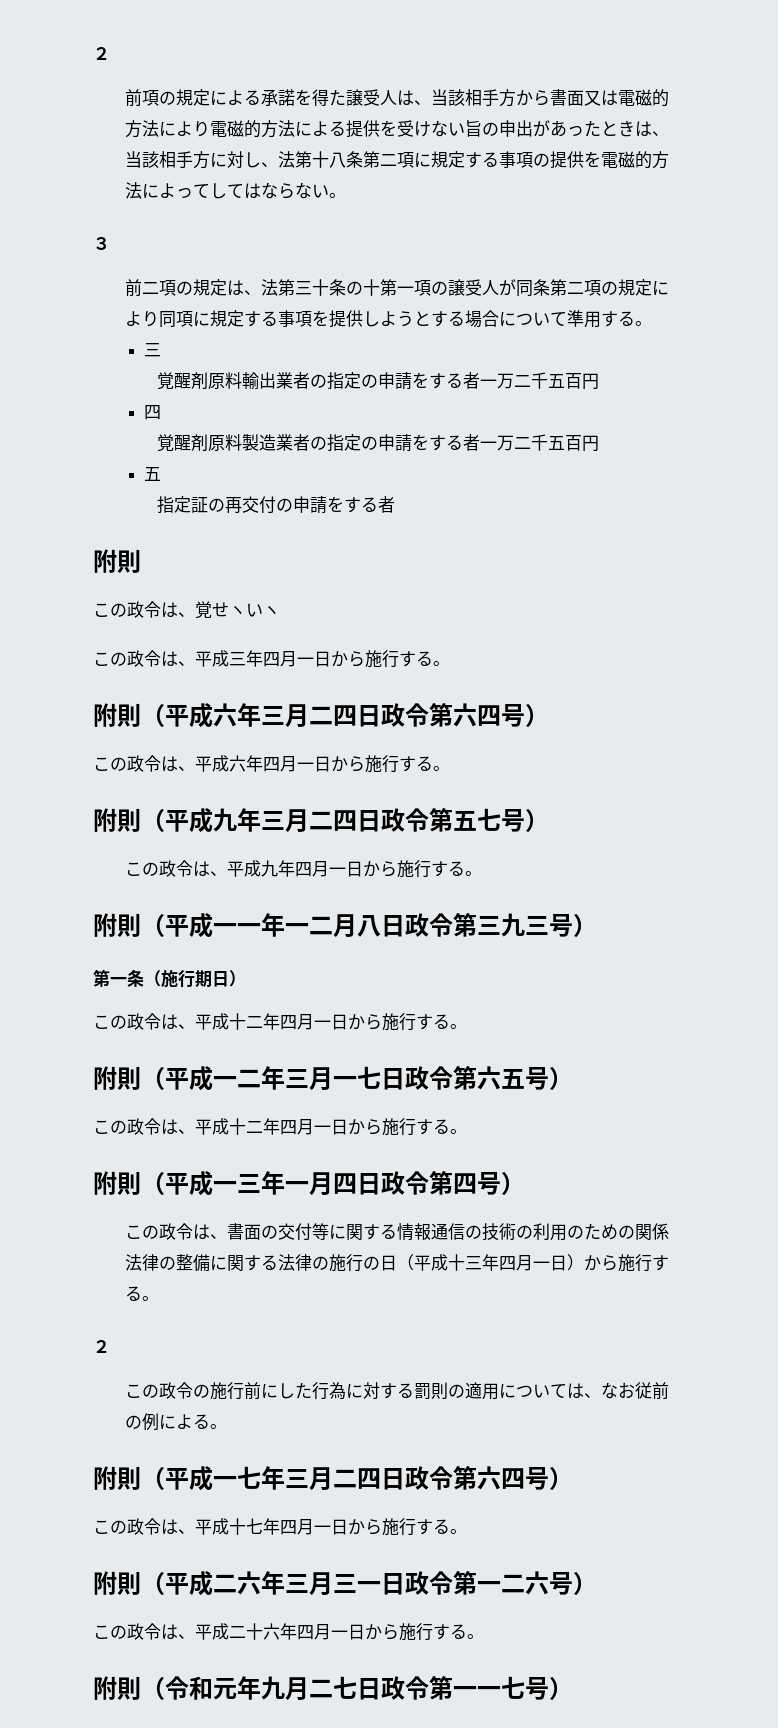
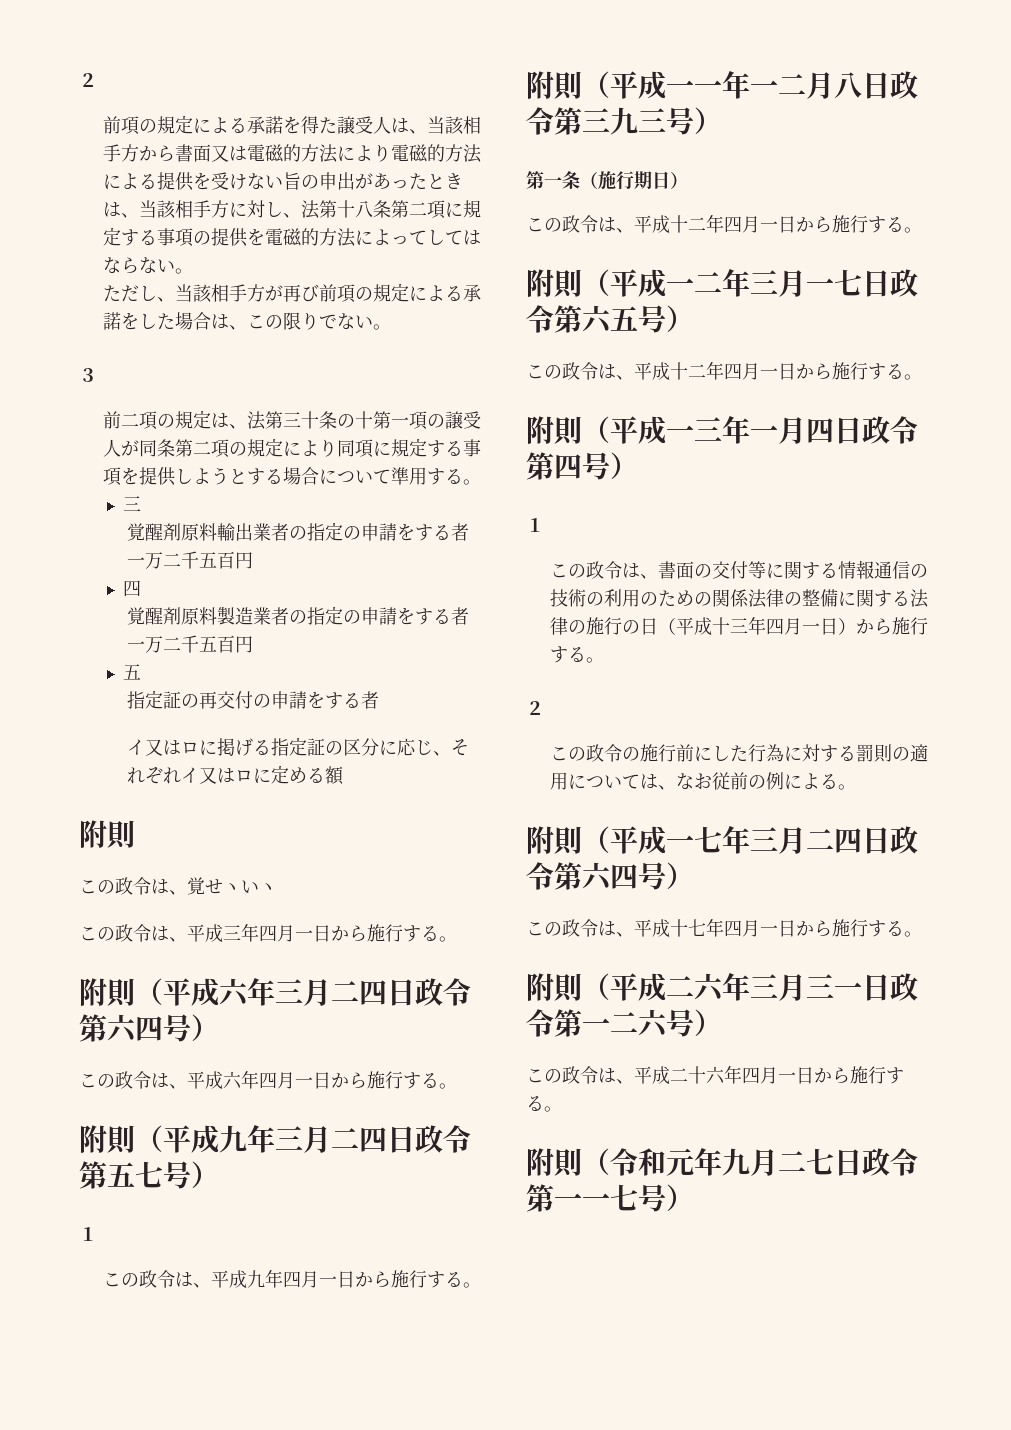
+ ただし、当該相手方が再び前項の規定による承諾をした場合は、この限りでない。
+ イ又はロに掲げる指定証の区分に応じ、それぞれイ又はロに定める額
  附則（平成九年三月二四日政令第五七号）
+ １
  附則（平成一三年一月四日政令第四号）
+ １

